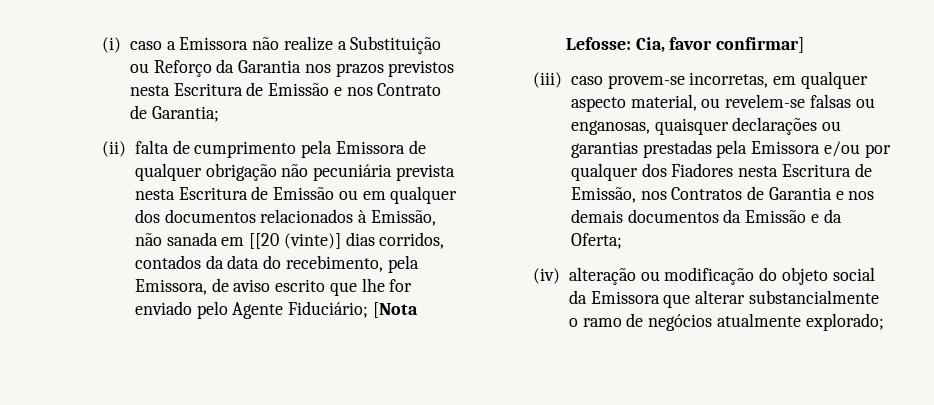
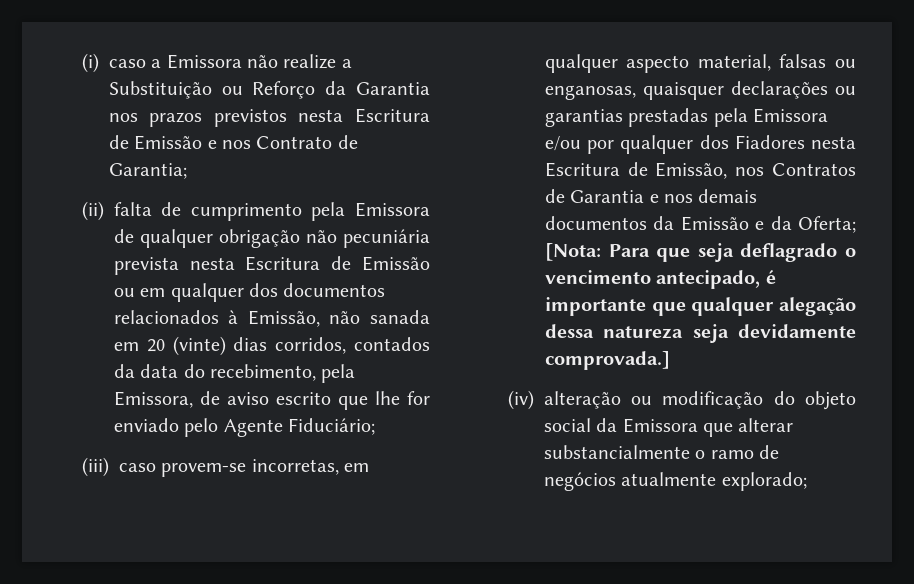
- (ii) falta de cumprimento pela Emissora de qualquer obrigação não pecuniária prevista nesta Escritura de Emissão ou em qualquer dos documentos relacionados à Emissão, não sanada em [[20 (vinte)] dias corridos, contados da data do recebimento, pela Emissora, de aviso escrito que lhe for enviado pelo Agente Fiduciário; [Nota Lefosse: Cia, favor confirmar]
+ (ii) falta de cumprimento pela Emissora de qualquer obrigação não pecuniária prevista nesta Escritura de Emissão ou em qualquer dos documentos relacionados à Emissão, não sanada em 20 (vinte) dias corridos, contados da data do recebimento, pela Emissora, de aviso escrito que lhe for enviado pelo Agente Fiduciário;
- (iii) caso provem-se incorretas, em qualquer aspecto material, ou revelem-se falsas ou enganosas, quaisquer declarações ou garantias prestadas pela Emissora e/ou por qualquer dos Fiadores nesta Escritura de Emissão, nos Contratos de Garantia e nos demais documentos da Emissão e da Oferta;
+ (iii) caso provem-se incorretas, em qualquer aspecto material, falsas ou enganosas, quaisquer declarações ou garantias prestadas pela Emissora e/ou por qualquer dos Fiadores nesta Escritura de Emissão, nos Contratos de Garantia e nos demais documentos da Emissão e da Oferta; [Nota: Para que seja deflagrado o vencimento antecipado, é importante que qualquer alegação dessa natureza seja devidamente comprovada.]

